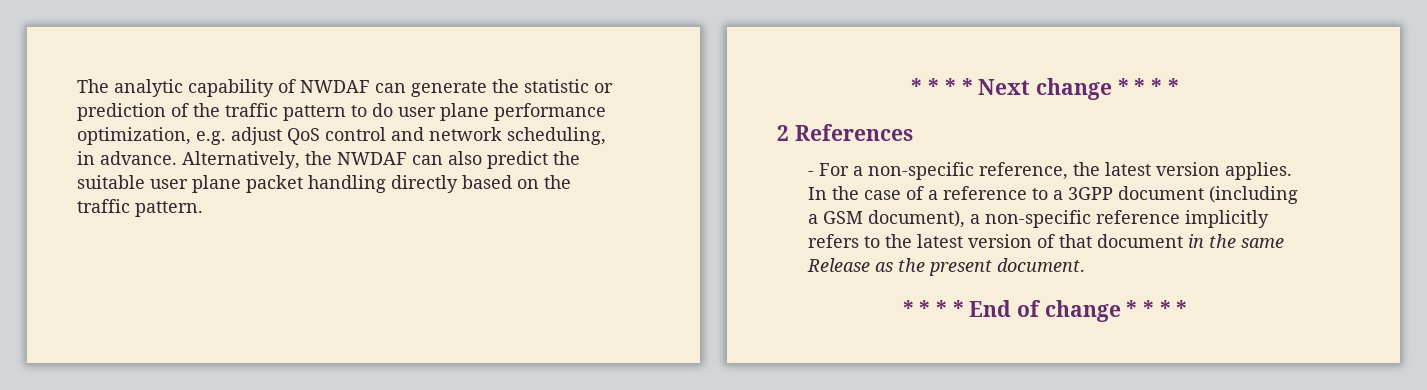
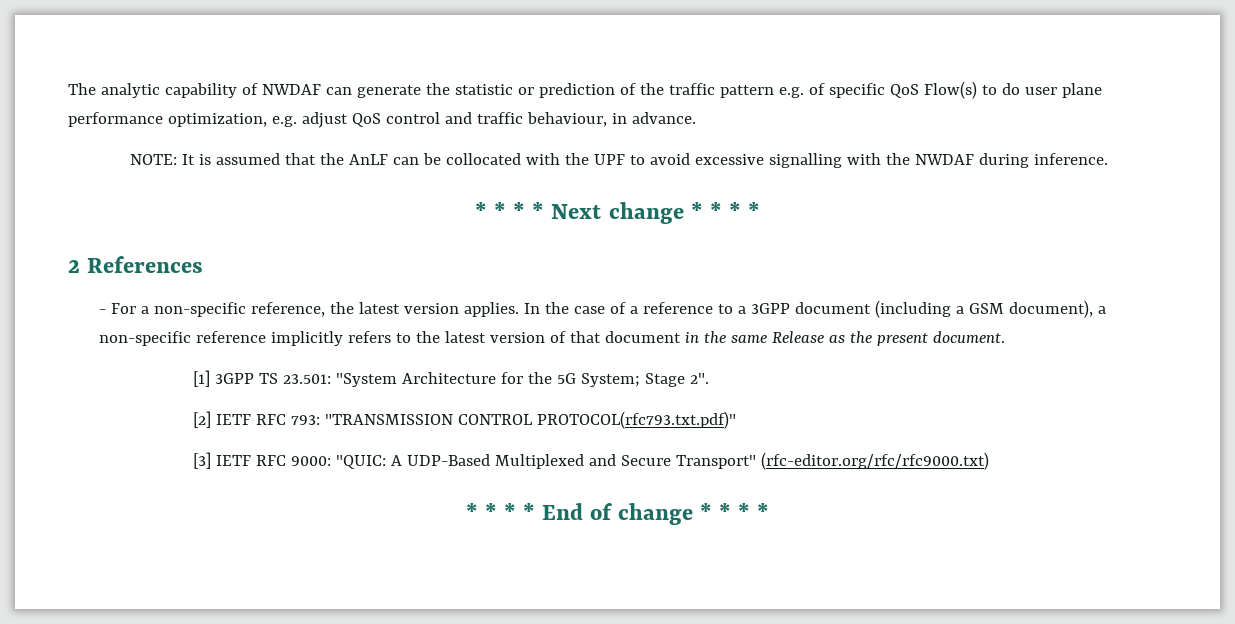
- The analytic capability of NWDAF can generate the statistic or prediction of the traffic pattern to do user plane performance optimization, e.g. adjust QoS control and network scheduling, in advance. Alternatively, the NWDAF can also predict the suitable user plane packet handling directly based on the traffic pattern.
+ The analytic capability of NWDAF can generate the statistic or prediction of the traffic pattern e.g. of specific QoS Flow(s) to do user plane performance optimization, e.g. adjust QoS control and traffic behaviour, in advance.
+ NOTE: It is assumed that the AnLF can be collocated with the UPF to avoid excessive signalling with the NWDAF during inference.
+ [1] 3GPP TS 23.501: "System Architecture for the 5G System; Stage 2".
+ [2] IETF RFC 793: "TRANSMISSION CONTROL PROTOCOL(rfc793.txt.pdf)"
+ [3] IETF RFC 9000: "QUIC: A UDP-Based Multiplexed and Secure Transport" (rfc-editor.org/rfc/rfc9000.txt)

